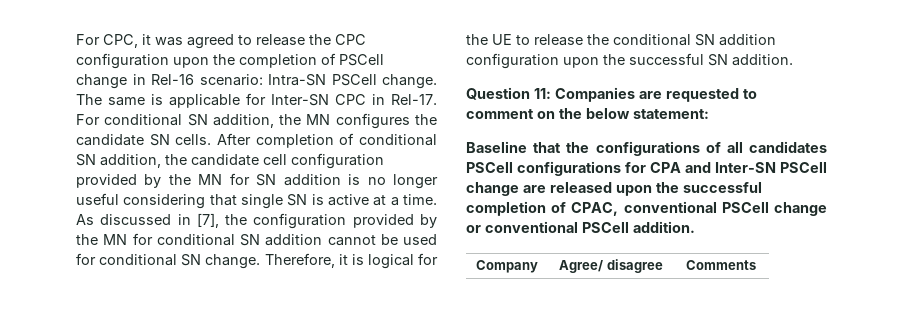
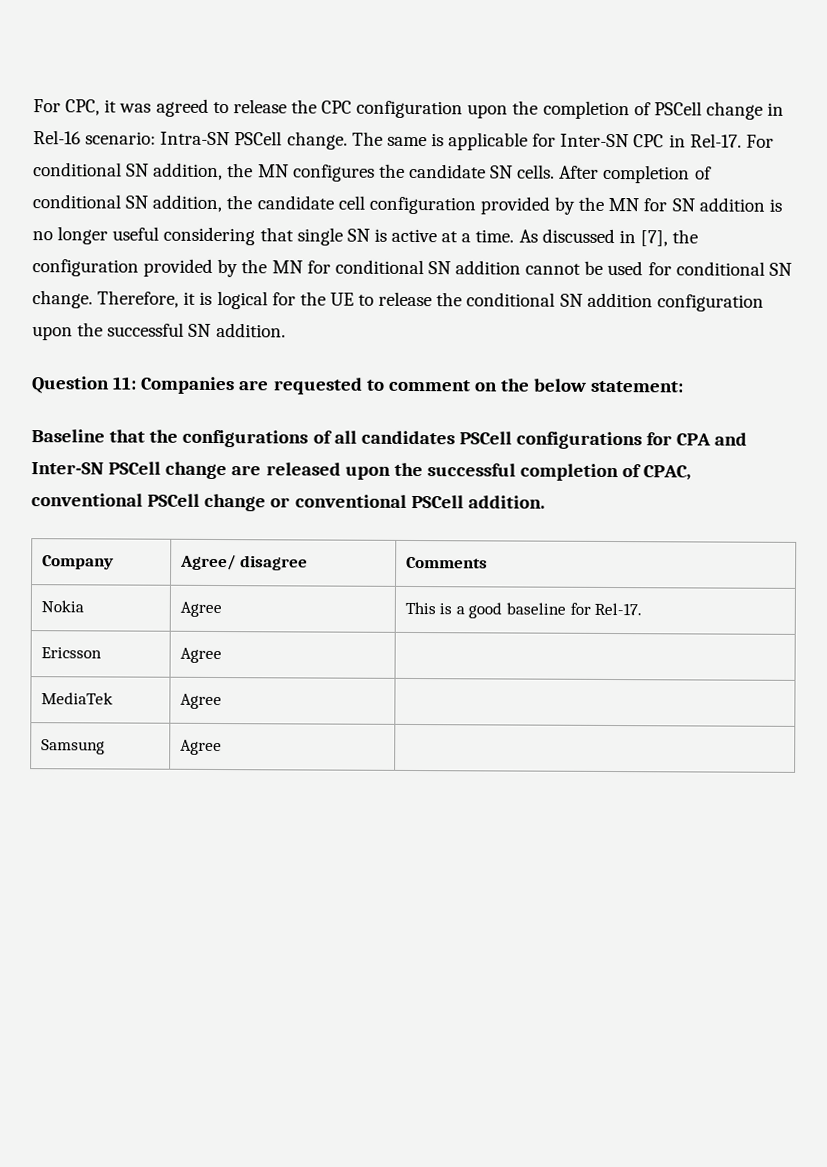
+ Nokia | Agree | This is a good baseline for Rel-17.
+ Ericsson | Agree |
+ MediaTek | Agree |
+ Samsung | Agree |

